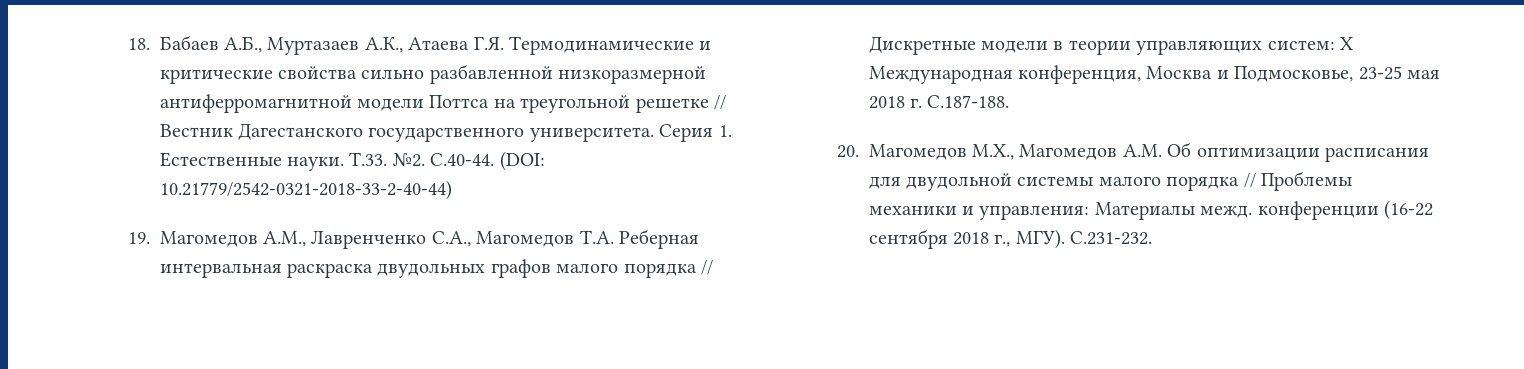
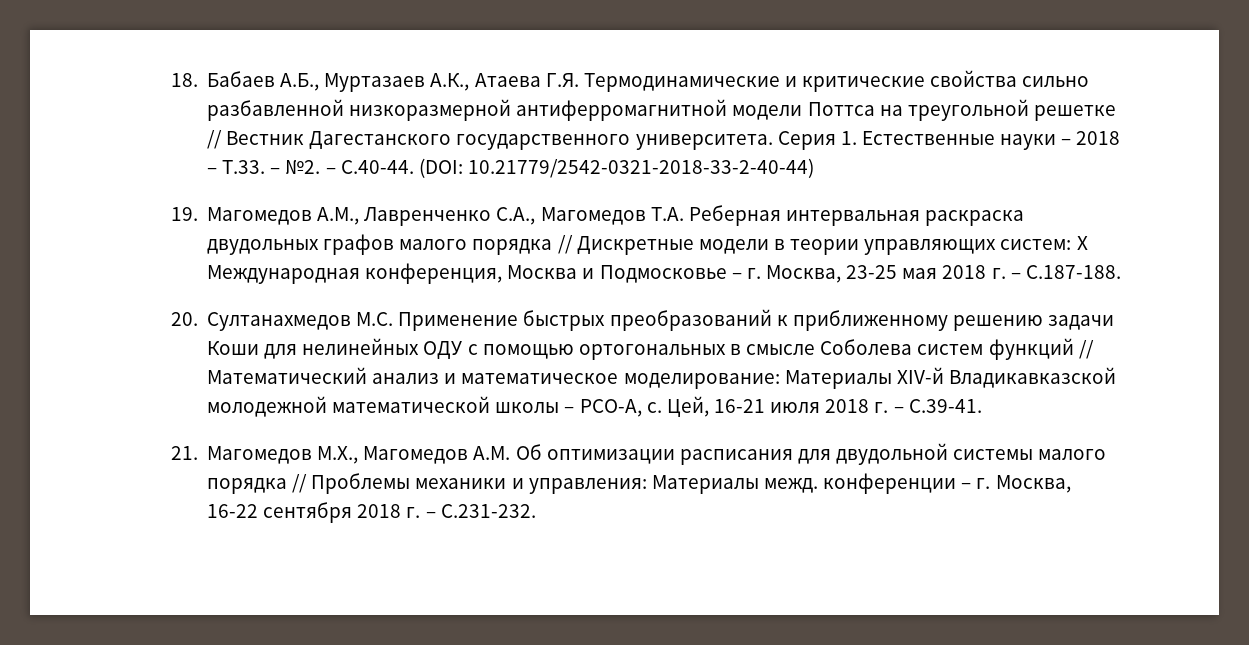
- Серия 1. Естественные науки. Т.33. №2. С.40-44. (DOI: 10.21779/2542-0321-2018-33-2-40-44)
+ Серия 1. Естественные науки – 2018 – Т.33. – №2. – С.40-44. (DOI: 10.21779/2542-0321-2018-33-2-40-44)
- 19. Магомедов А.М., Лавренченко С.А., Магомедов Т.А. Реберная интервальная раскраска двудольных графов малого порядка // Дискретные модели в теории управляющих систем: X Международная конференция, Москва и Подмосковье, 23-25 мая 2018 г. С.187-188.
+ 19. Магомедов А.М., Лавренченко С.А., Магомедов Т.А. Реберная интервальная раскраска двудольных графов малого порядка // Дискретные модели в теории управляющих систем: X Международная конференция, Москва и Подмосковье – г. Москва, 23-25 мая 2018 г. – С.187-188.
- 20. Магомедов М.Х., Магомедов А.М. Об оптимизации расписания для двудольной системы малого порядка // Проблемы механики и управления: Материалы межд. конференции (16-22 сентября 2018 г., МГУ). С.231-232.
+ 20. Султанахмедов М.С. Применение быстрых преобразований к приближенному решению задачи Коши для нелинейных ОДУ с помощью ортогональных в смысле Соболева систем функций // Математический анализ и математическое моделирование: Материалы XIV-й Владикавказской молодежной математической школы – РСО-А, с. Цей, 16-21 июля 2018 г. – C.39-41.
+ 21. Магомедов М.Х., Магомедов А.М. Об оптимизации расписания для двудольной системы малого порядка // Проблемы механики и управления: Материалы межд. конференции – г. Москва, 16-22 сентября 2018 г. – С.231-232.

